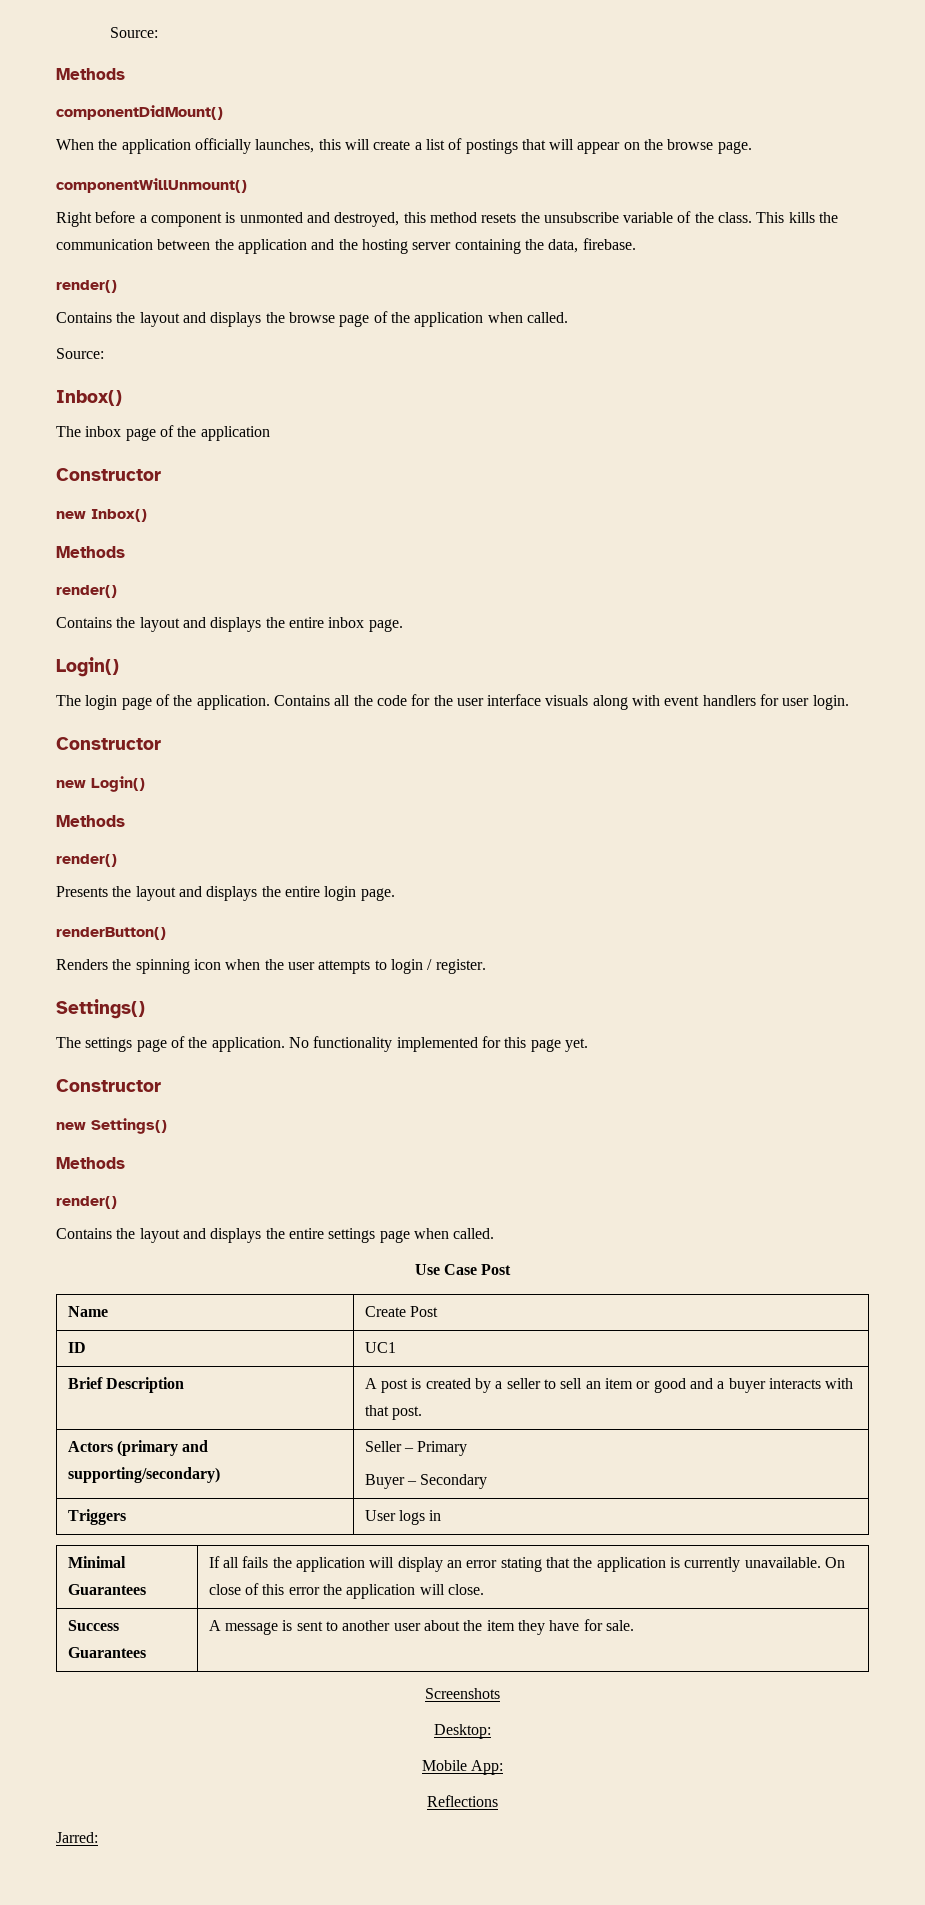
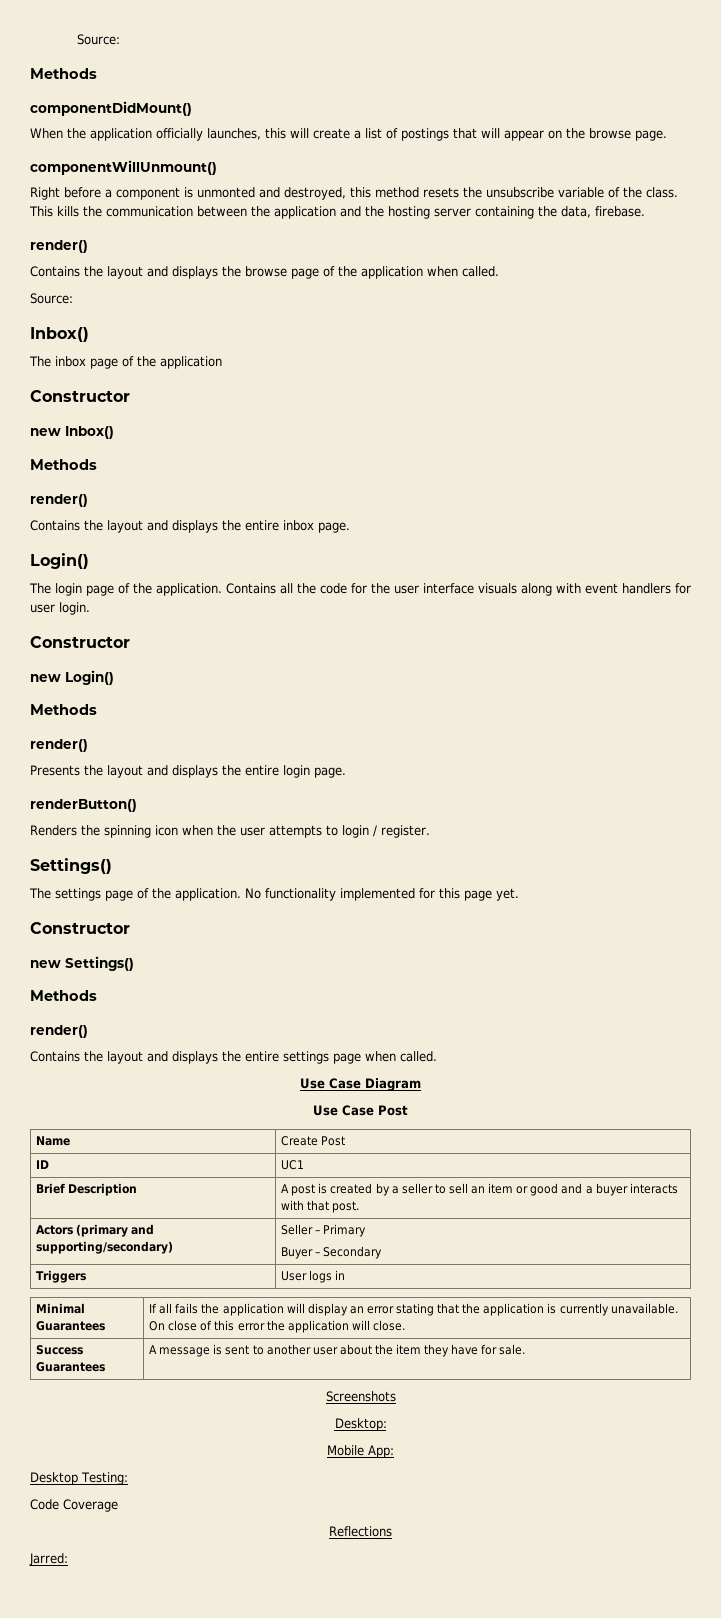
+ Use Case Diagram
+ Desktop Testing:
+ Code Coverage

